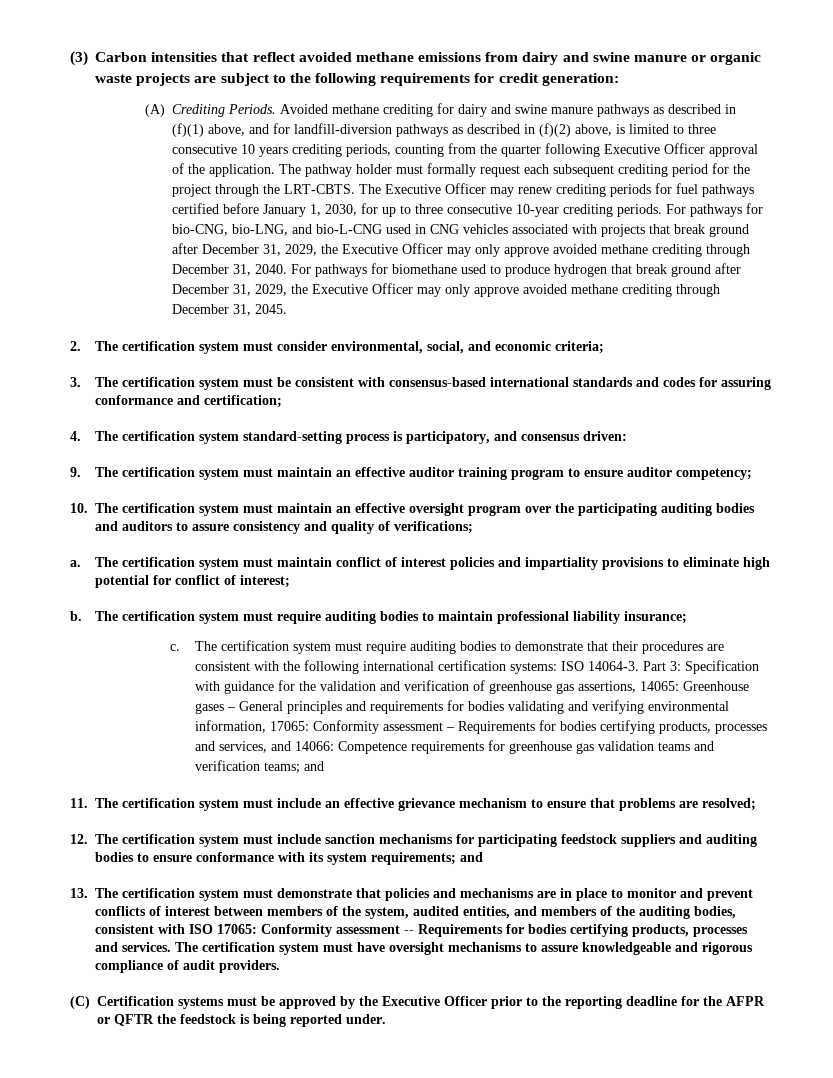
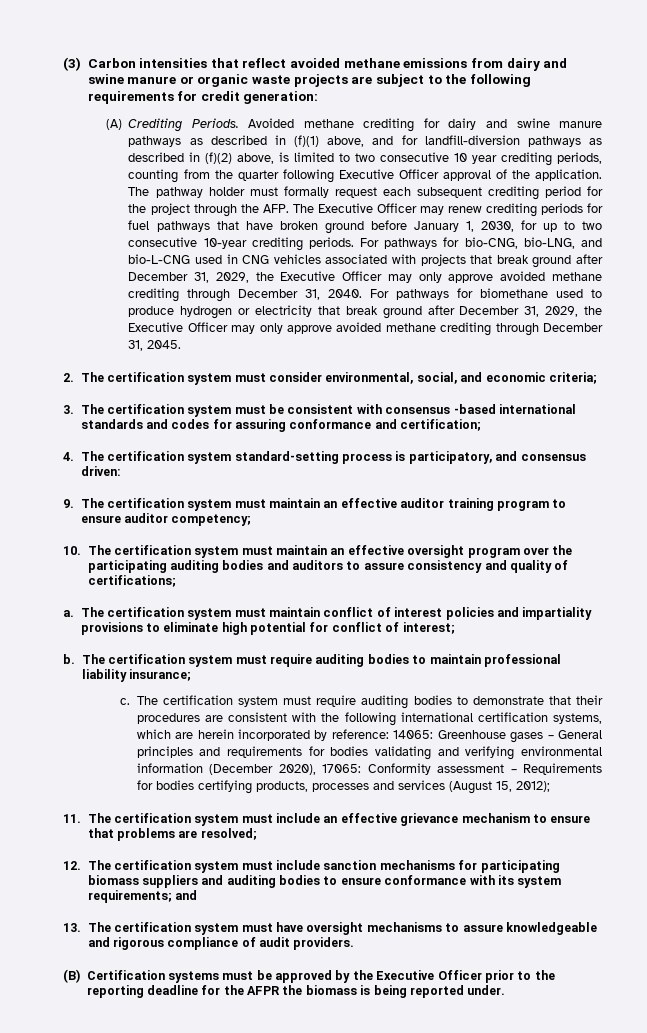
- Avoided methane crediting for dairy and swine manure pathways as described in (f)(1) above, and for landfill-diversion pathways as described in (f)(2) above, is limited to three consecutive 10 years crediting periods, counting from the quarter following Executive Officer approval of the application.
+ Avoided methane crediting for dairy and swine manure pathways as described in (f)(1) above, and for landfill-diversion pathways as described in (f)(2) above, is limited to two consecutive 10 year crediting periods, counting from the quarter following Executive Officer approval of the application.
- The pathway holder must formally request each subsequent crediting period for the project through the LRT-CBTS. The Executive Officer may renew crediting periods for fuel pathways certified before January 1, 2030, for up to three consecutive 10-year crediting periods.
+ The pathway holder must formally request each subsequent crediting period for the project through the AFP. The Executive Officer may renew crediting periods for fuel pathways that have broken ground before January 1, 2030, for up to two consecutive 10-year crediting periods.
- For pathways for biomethane used to produce hydrogen that break ground after December 31, 2029, the Executive Officer may only approve avoided methane crediting through December 31, 2045.
+ For pathways for biomethane used to produce hydrogen or electricity that break ground after December 31, 2029, the Executive Officer may only approve avoided methane crediting through December 31, 2045.
- 3. The certification system must be consistent with consensus-based international standards and codes for assuring conformance and certification;
+ 3. The certification system must be consistent with consensus -based international standards and codes for assuring conformance and certification;
- 10. The certification system must maintain an effective oversight program over the participating auditing bodies and auditors to assure consistency and quality of verifications;
+ 10. The certification system must maintain an effective oversight program over the participating auditing bodies and auditors to assure consistency and quality of certifications;
- The certification system must require auditing bodies to demonstrate that their procedures are consistent with the following international certification systems: ISO 14064-3. Part 3: Specification with guidance for the validation and verification of greenhouse gas assertions, 14065: Greenhouse gases – General principles and requirements for bodies validating and verifying environmental information, 17065: Conformity assessment – Requirements for bodies certifying products, processes and services, and 14066: Competence requirements for greenhouse gas validation teams and verification teams; and
+ The certification system must require auditing bodies to demonstrate that their procedures are consistent with the following international certification systems, which are herein incorporated by reference: 14065: Greenhouse gases – General principles and requirements for bodies validating and verifying environmental information (December 2020), 17065: Conformity assessment – Requirements for bodies certifying products, processes and services (August 15, 2012);
- 12. The certification system must include sanction mechanisms for participating feedstock suppliers and auditing bodies to ensure conformance with its system requirements; and
+ 12. The certification system must include sanction mechanisms for participating biomass suppliers and auditing bodies to ensure conformance with its system requirements; and
- 13. The certification system must demonstrate that policies and mechanisms are in place to monitor and prevent conflicts of interest between members of the system, audited entities, and members of the auditing bodies, consistent with ISO 17065: Conformity assessment -- Requirements for bodies certifying products, processes and services. The certification system must have oversight mechanisms to assure knowledgeable and rigorous compliance of audit providers.
+ 13. The certification system must have oversight mechanisms to assure knowledgeable and rigorous compliance of audit providers.
- (C) Certification systems must be approved by the Executive Officer prior to the reporting deadline for the AFPR or QFTR the feedstock is being reported under.
+ (B) Certification systems must be approved by the Executive Officer prior to the reporting deadline for the AFPR the biomass is being reported under.

